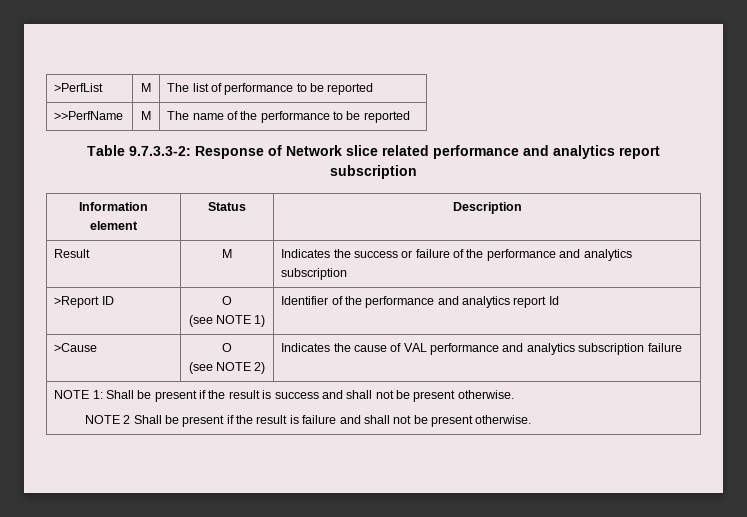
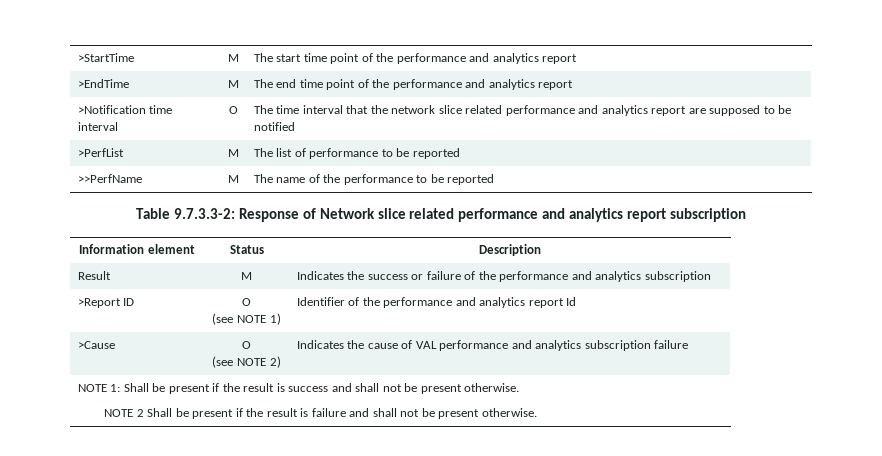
+ >StartTime | M | The start time point of the performance and analytics report
+ >EndTime | M | The end time point of the performance and analytics report
+ >Notification time interval | O | The time interval that the network slice related performance and analytics report are supposed to be notified

